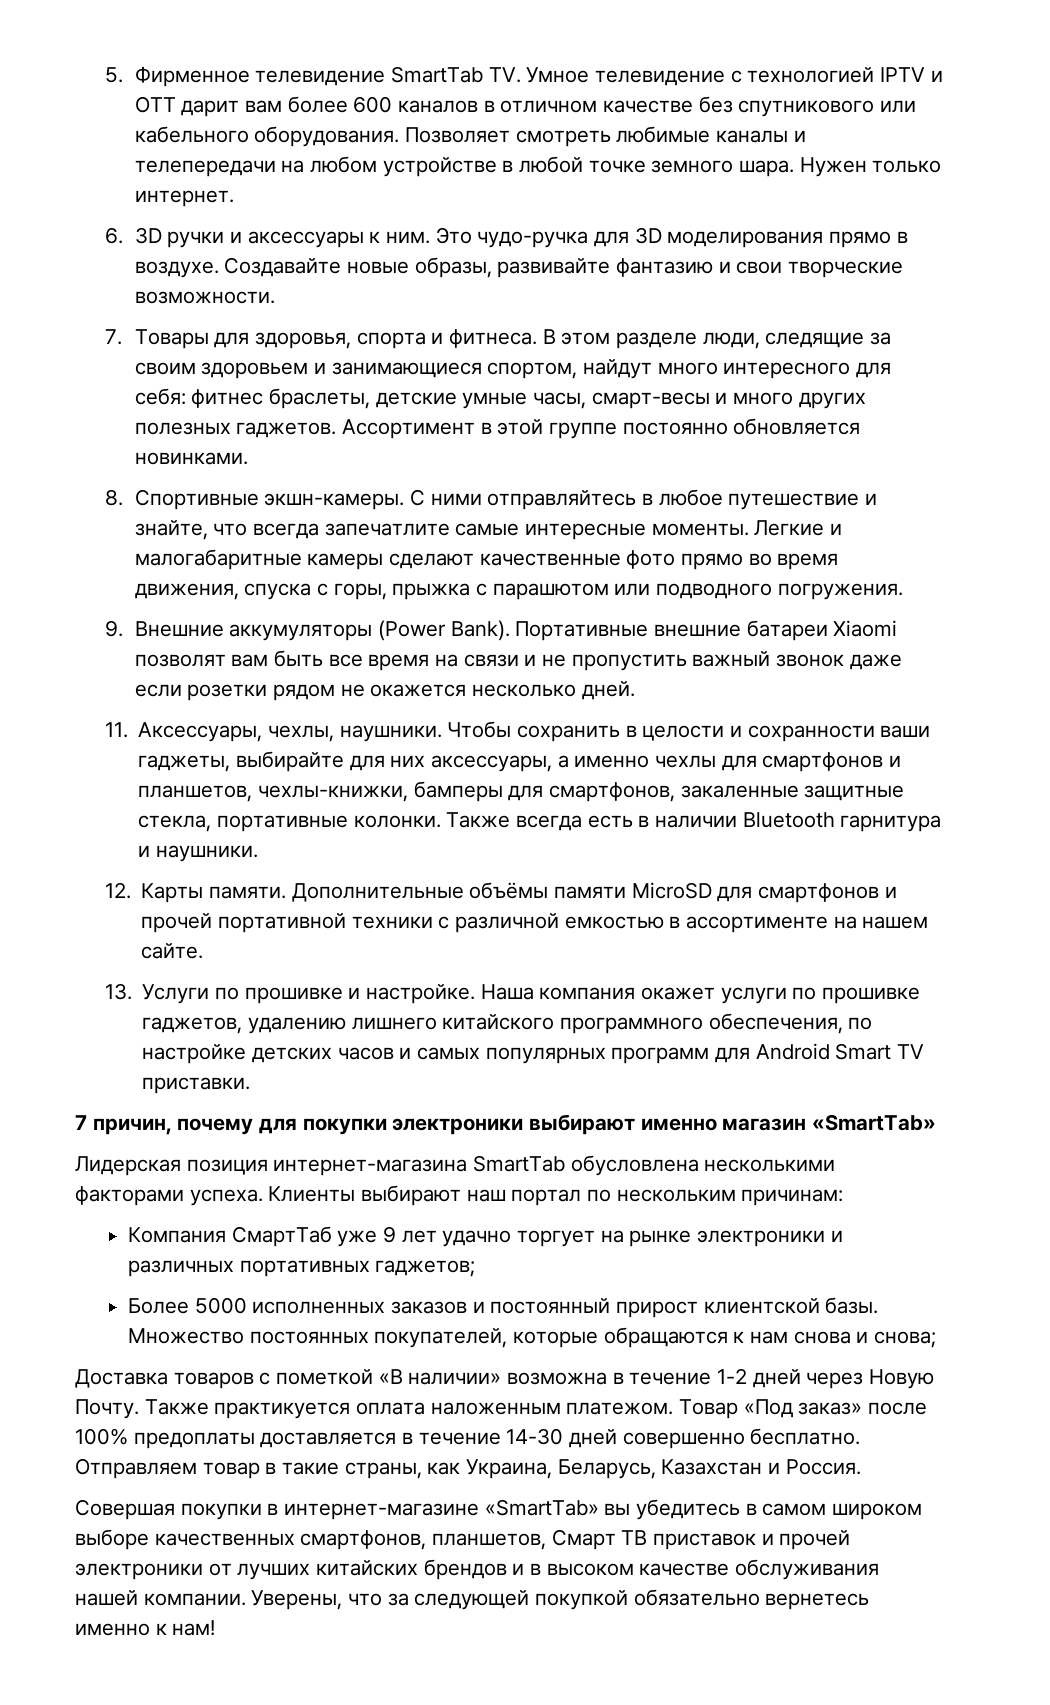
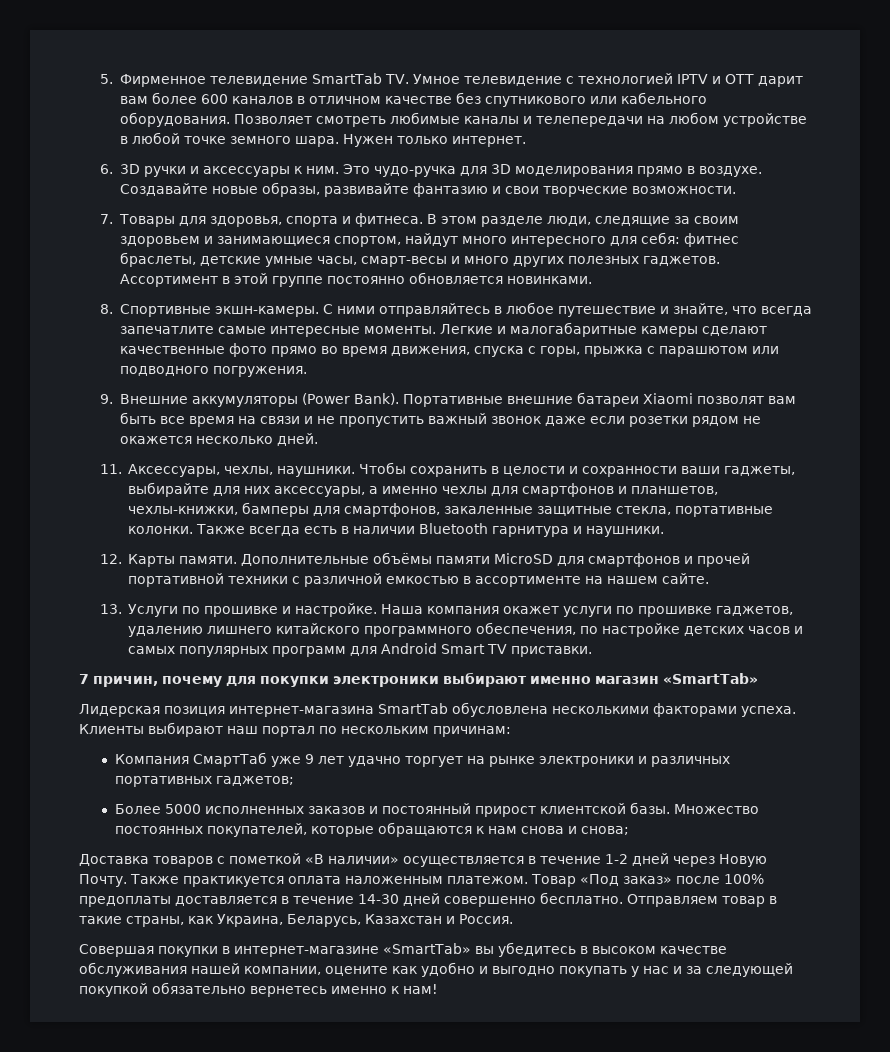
- Доставка товаров с пометкой «В наличии» возможна в течение 1-2 дней через Новую Почту.
+ Доставка товаров с пометкой «В наличии» осуществляется в течение 1-2 дней через Новую Почту.
- Совершая покупки в интернет-магазине «SmartTab» вы убедитесь в самом широком выборе качественных смартфонов, планшетов, Смарт ТВ приставок и прочей электроники от лучших китайских брендов и в высоком качестве обслуживания нашей компании. Уверены, что за следующей покупкой обязательно вернетесь именно к нам!
+ Совершая покупки в интернет-магазине «SmartTab» вы убедитесь в высоком качестве обслуживания нашей компании, оцените как удобно и выгодно покупать у нас и за следующей покупкой обязательно вернетесь именно к нам!

